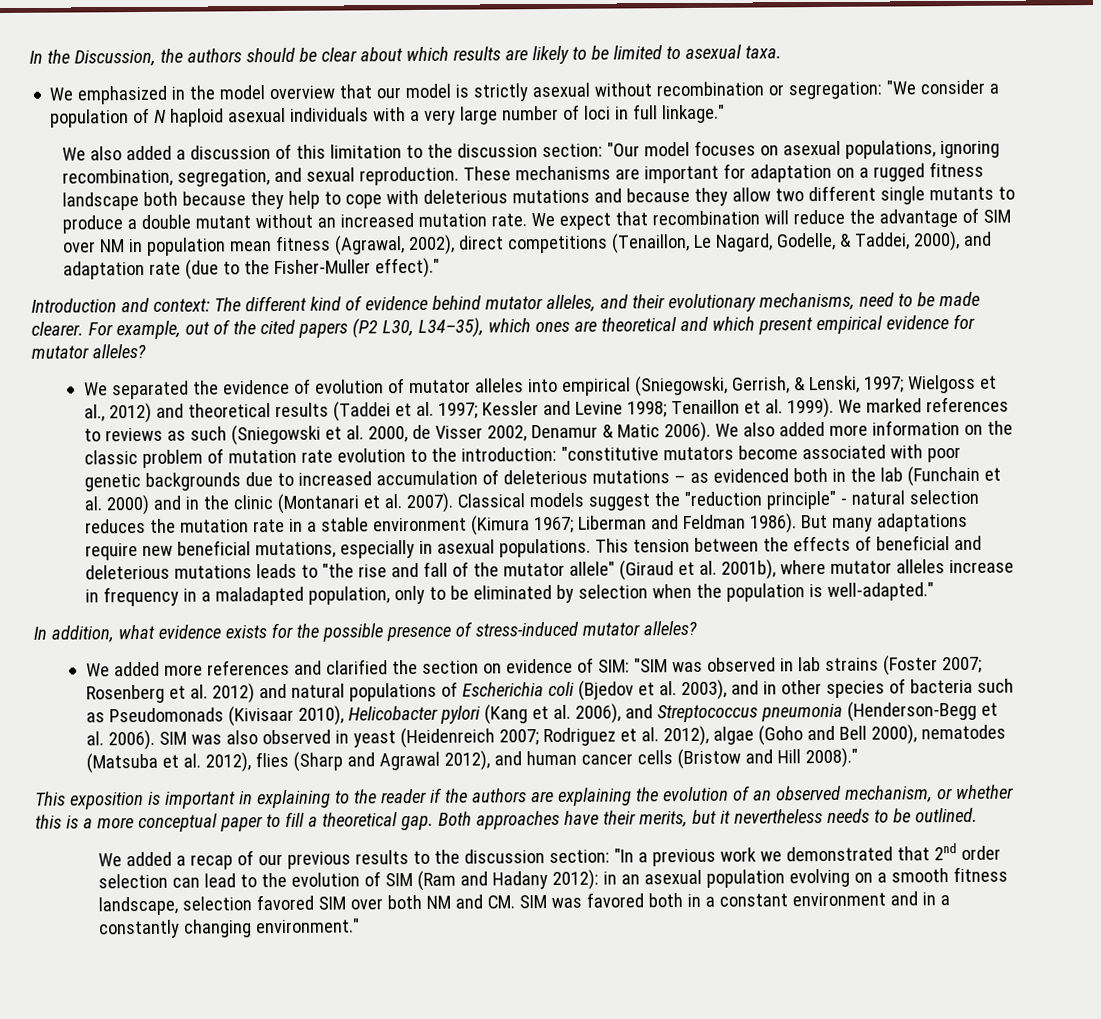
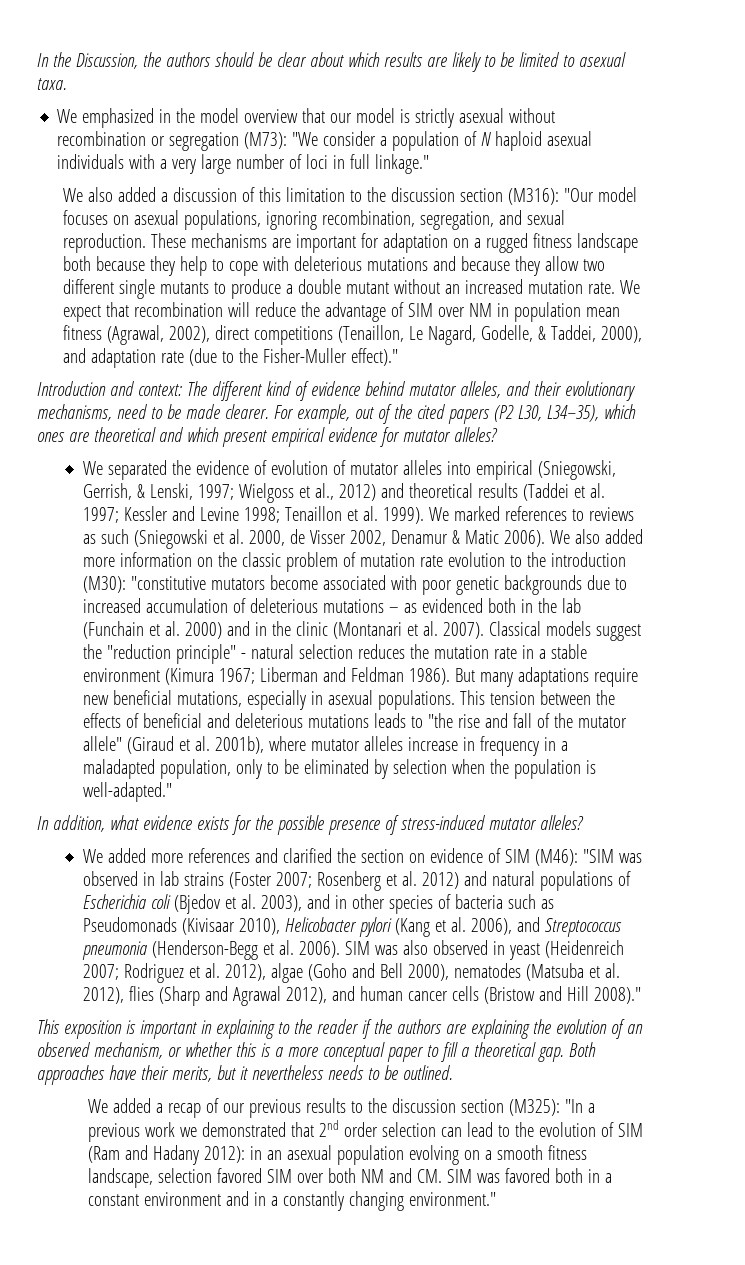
- We emphasized in the model overview that our model is strictly asexual without recombination or segregation: "We consider a population of N haploid asexual individuals with a very large number of loci in full linkage."
+ We emphasized in the model overview that our model is strictly asexual without recombination or segregation (M73): "We consider a population of N haploid asexual individuals with a very large number of loci in full linkage."
- We also added a discussion of this limitation to the discussion section: "Our model focuses on asexual populations, ignoring recombination, segregation, and sexual reproduction.
+ We also added a discussion of this limitation to the discussion section (M316): "Our model focuses on asexual populations, ignoring recombination, segregation, and sexual reproduction.
- We also added more information on the classic problem of mutation rate evolution to the introduction: "constitutive mutators become associated with poor genetic backgrounds due to increased accumulation of deleterious mutations – as evidenced both in the lab (Funchain et al. 2000) and in the clinic (Montanari et al. 2007).
+ We also added more information on the classic problem of mutation rate evolution to the introduction (M30): "constitutive mutators become associated with poor genetic backgrounds due to increased accumulation of deleterious mutations – as evidenced both in the lab (Funchain et al. 2000) and in the clinic (Montanari et al. 2007).
- We added more references and clarified the section on evidence of SIM: "SIM was observed in lab strains (Foster 2007; Rosenberg et al. 2012) and natural populations of Escherichia coli (Bjedov et al. 2003), and in other species of bacteria such as Pseudomonads (Kivisaar 2010), Helicobacter pylori (Kang et al. 2006), and Streptococcus pneumonia (Henderson-Begg et al. 2006).
+ We added more references and clarified the section on evidence of SIM (M46): "SIM was observed in lab strains (Foster 2007; Rosenberg et al. 2012) and natural populations of Escherichia coli (Bjedov et al. 2003), and in other species of bacteria such as Pseudomonads (Kivisaar 2010), Helicobacter pylori (Kang et al. 2006), and Streptococcus pneumonia (Henderson-Begg et al. 2006).
- We added a recap of our previous results to the discussion section:
+ We added a recap of our previous results to the discussion section (M325):

